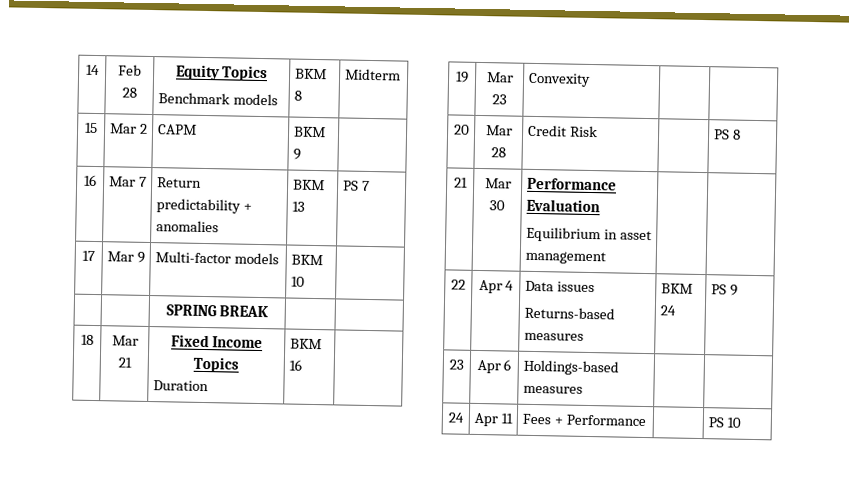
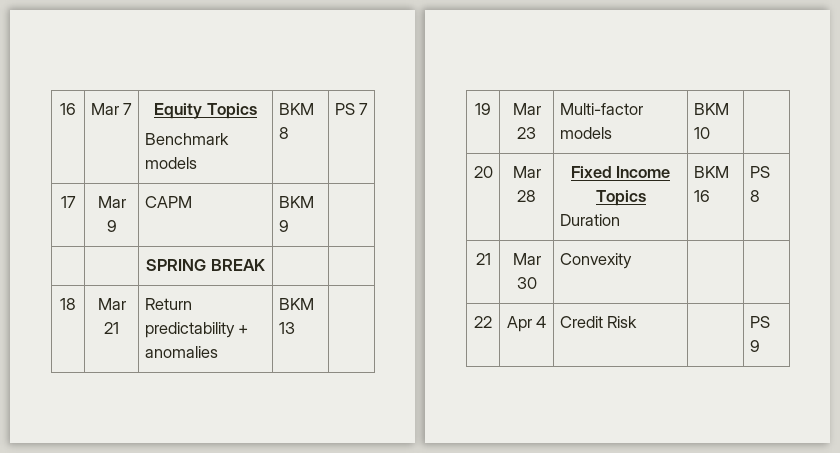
- 14 | Feb 28 | Equity Topics
- Benchmark models | BKM 8 | Midterm
- 15 | Mar 2 | CAPM | BKM 9 |
- 16 | Mar 7 | Return predictability + anomalies | BKM 13 | PS 7
+ 16 | Mar 7 | Equity Topics
+ Benchmark models | BKM 8 | PS 7
- 17 | Mar 9 | Multi-factor models | BKM 10 |
+ 17 | Mar 9 | CAPM | BKM 9 |
- 18 | Mar 21 | Fixed Income Topics
- Duration | BKM 16 |
- 19 | Mar 23 | Convexity | |
- 20 | Mar 28 | Credit Risk | | PS 8
+ 18 | Mar 21 | Return predictability + anomalies | BKM 13 |
+ 19 | Mar 23 | Multi-factor models | BKM 10 |
+ 20 | Mar 28 | Fixed Income Topics
+ Duration | BKM 16 | PS 8
- 21 | Mar 30 | Performance Evaluation
- Equilibrium in asset management | |
- 22 | Apr 4 | Data issues
- Returns-based measures | BKM 24 | PS 9
- 23 | Apr 6 | Holdings-based measures | |
- 24 | Apr 11 | Fees + Performance | | PS 10
+ 21 | Mar 30 | Convexity | |
+ 22 | Apr 4 | Credit Risk | | PS 9

